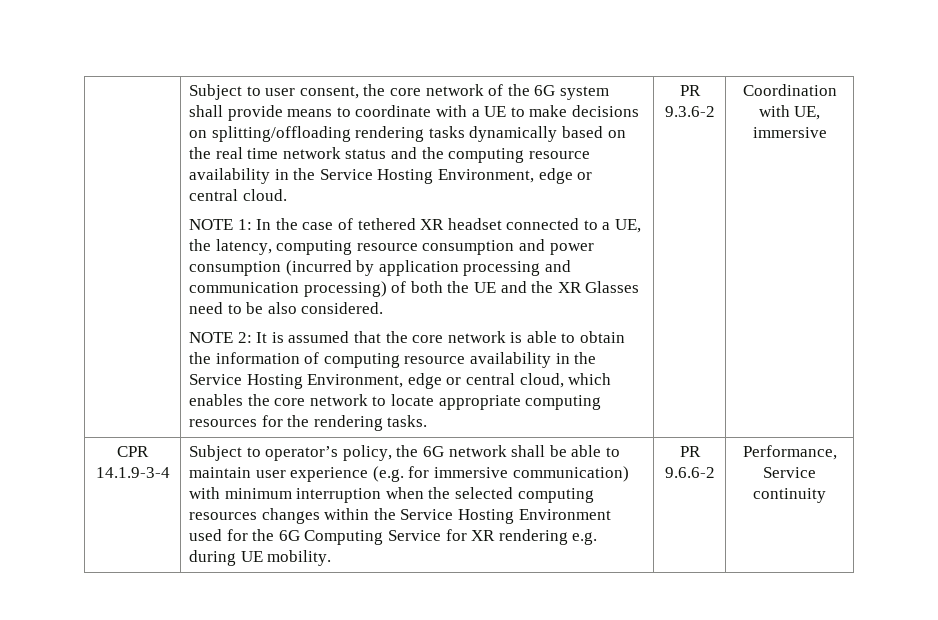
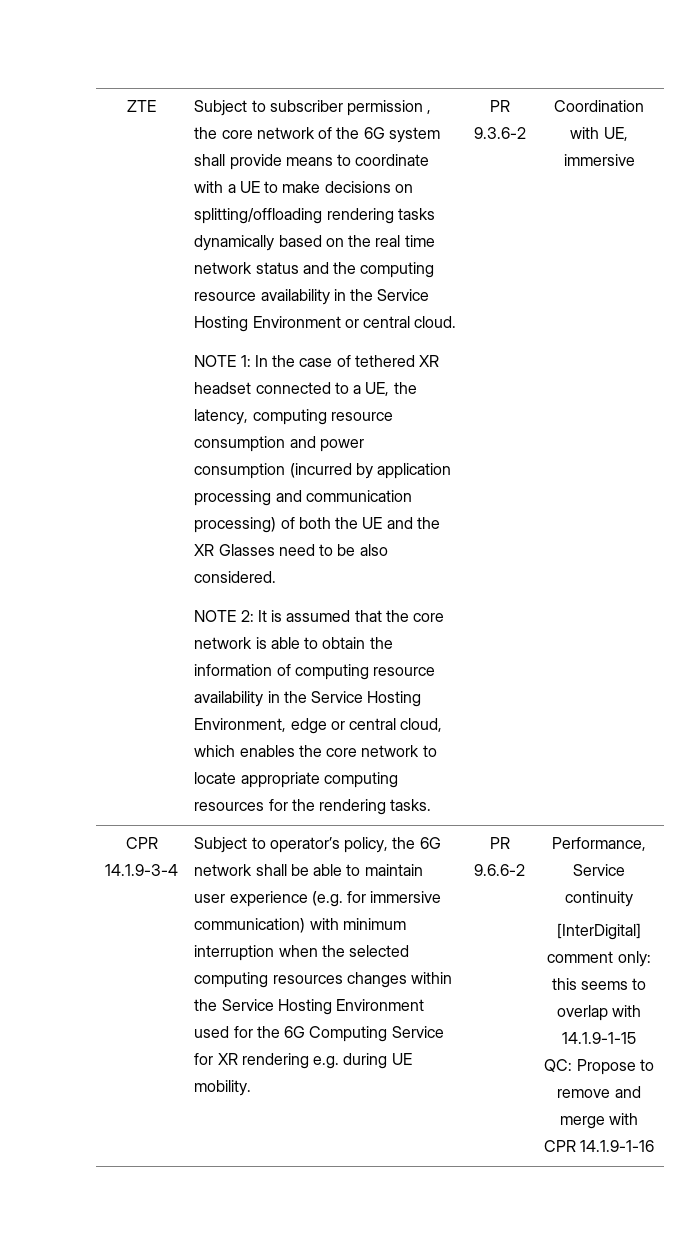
- Subject to user consent, the core network of the 6G system shall provide means to coordinate with a UE to make decisions on splitting/offloading rendering tasks dynamically based on the real time network status and the computing resource availability in the Service Hosting Environment, edge or central cloud.
+ ZTE | Subject to subscriber permission , the core network of the 6G system shall provide means to coordinate with a UE to make decisions on splitting/offloading rendering tasks dynamically based on the real time network status and the computing resource availability in the Service Hosting Environment or central cloud.
+ [InterDigital] comment only: this seems to overlap with 14.1.9-1-15
+ QC: Propose to remove and merge with CPR 14.1.9-1-16

